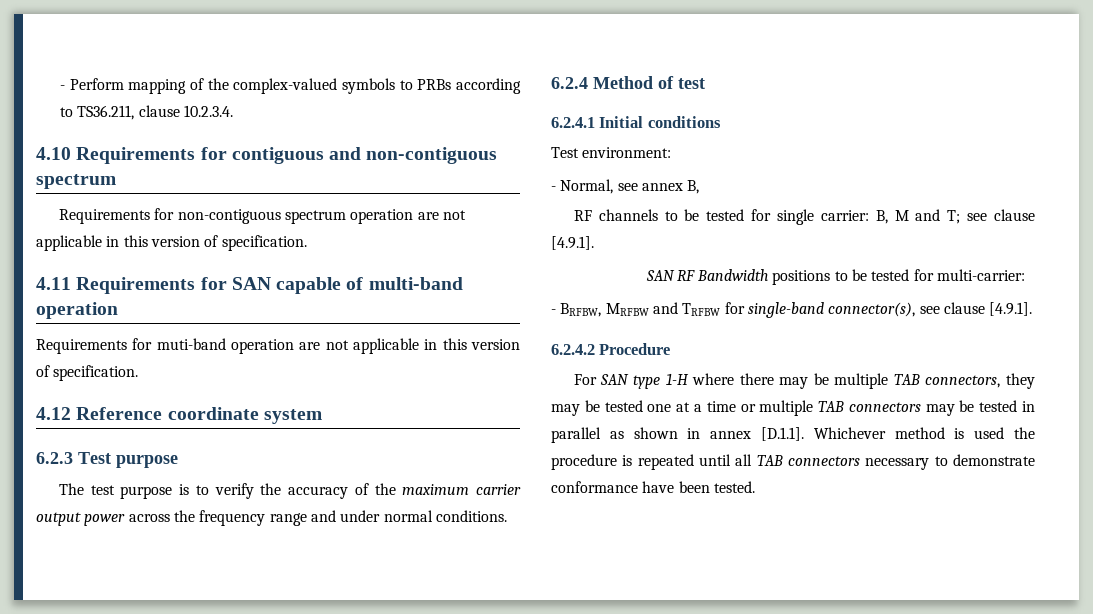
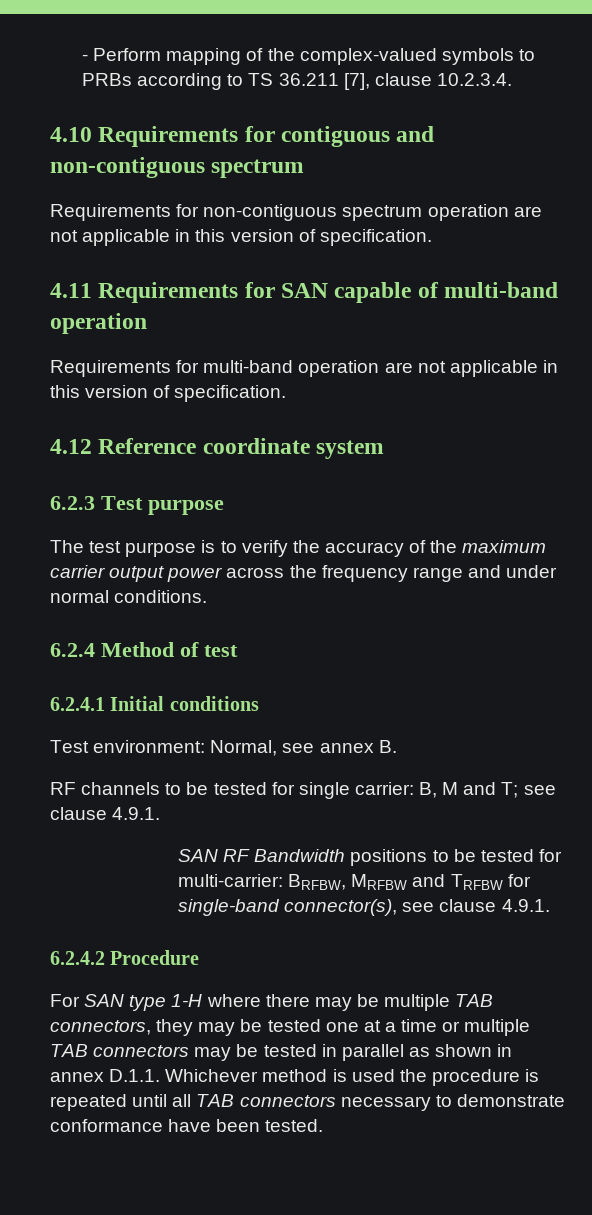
- - Perform mapping of the complex-valued symbols to PRBs according to TS36.211, clause 10.2.3.4.
+ - Perform mapping of the complex-valued symbols to PRBs according to TS 36.211 [7], clause 10.2.3.4.
- Requirements for muti-band operation are not applicable in this version of specification.
+ Requirements for multi-band operation are not applicable in this version of specification.
- Test environment:
- - Normal, see annex B,
+ Test environment: Normal, see annex B.
- RF channels to be tested for single carrier: B, M and T; see clause [4.9.1].
+ RF channels to be tested for single carrier: B, M and T; see clause 4.9.1.
- SAN RF Bandwidth positions to be tested for multi-carrier:
- - BRFBW, MRFBW and TRFBW for single-band connector(s), see clause [4.9.1].
+ SAN RF Bandwidth positions to be tested for multi-carrier: BRFBW, MRFBW and TRFBW for single-band connector(s), see clause 4.9.1.
- For SAN type 1-H where there may be multiple TAB connectors, they may be tested one at a time or multiple TAB connectors may be tested in parallel as shown in annex [D.1.1]. Whichever method is used the procedure is repeated until all TAB connectors necessary to demonstrate conformance have been tested.
+ For SAN type 1-H where there may be multiple TAB connectors, they may be tested one at a time or multiple TAB connectors may be tested in parallel as shown in annex D.1.1. Whichever method is used the procedure is repeated until all TAB connectors necessary to demonstrate conformance have been tested.

